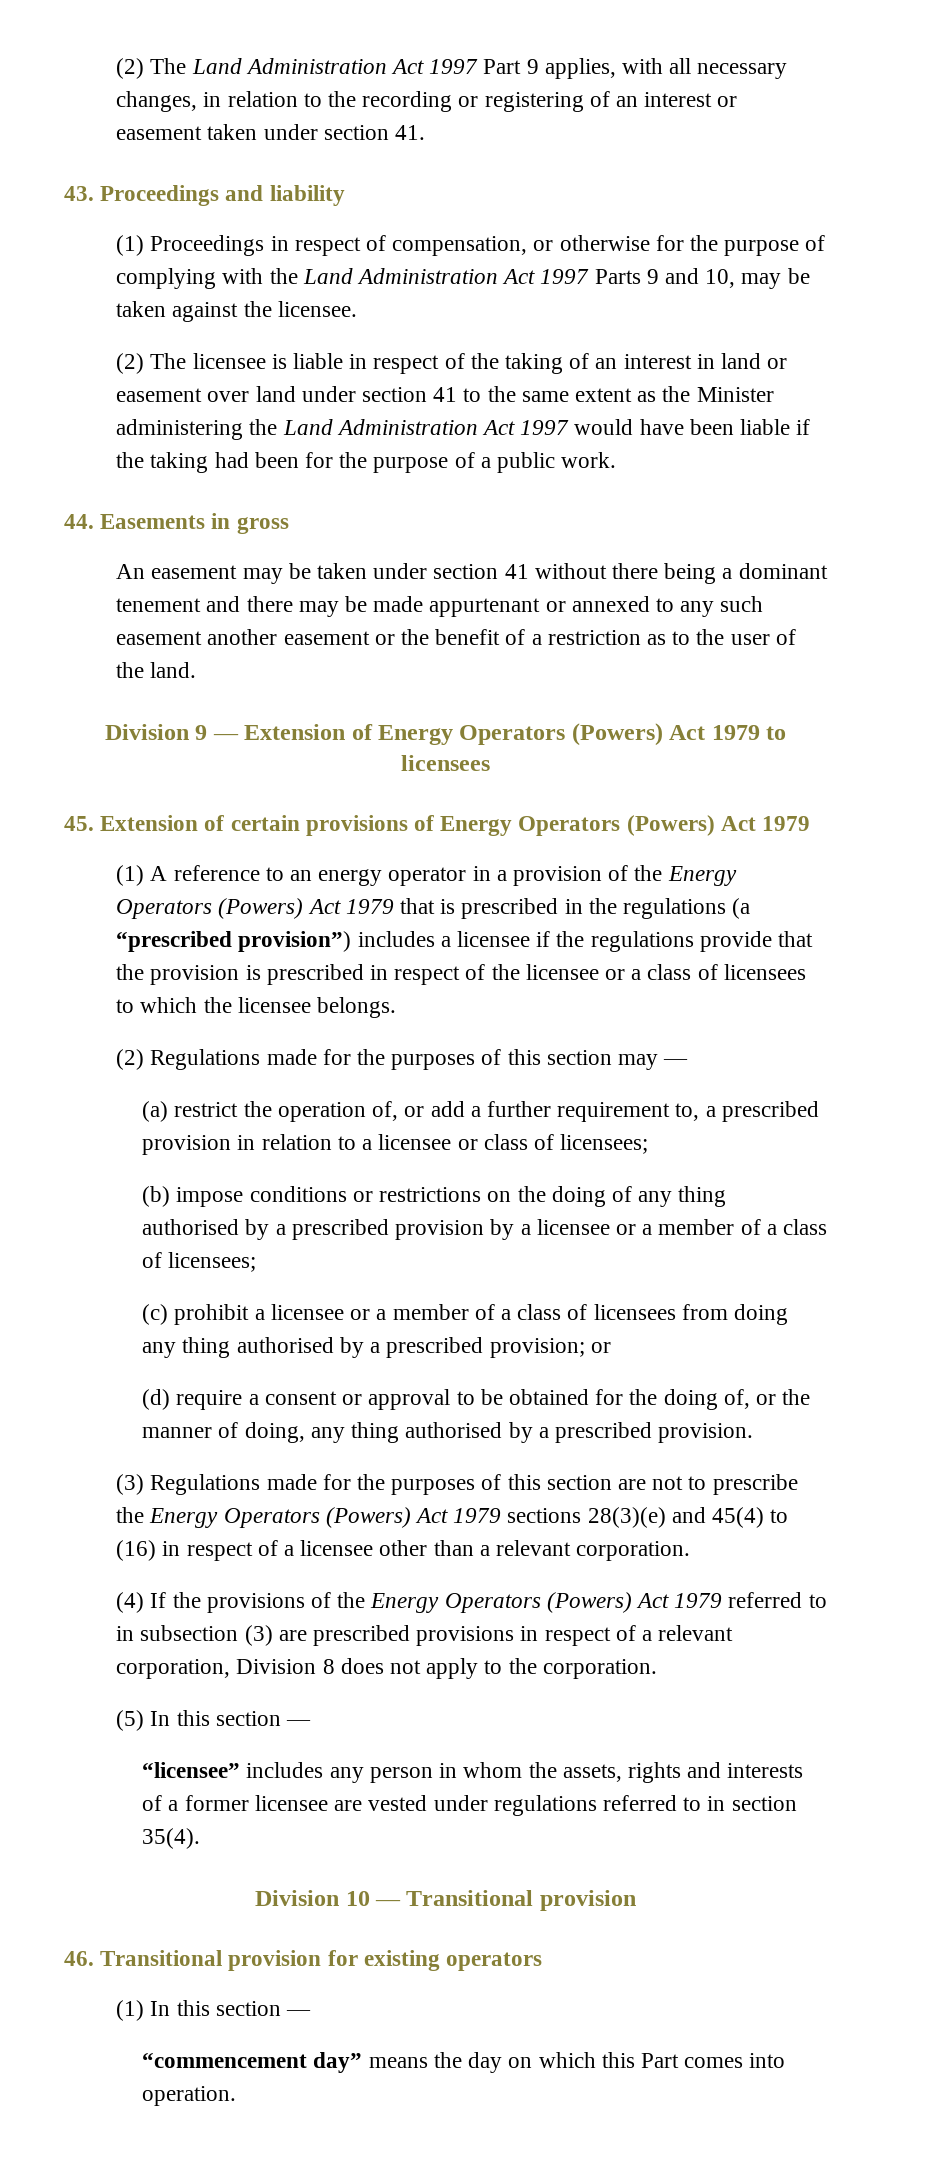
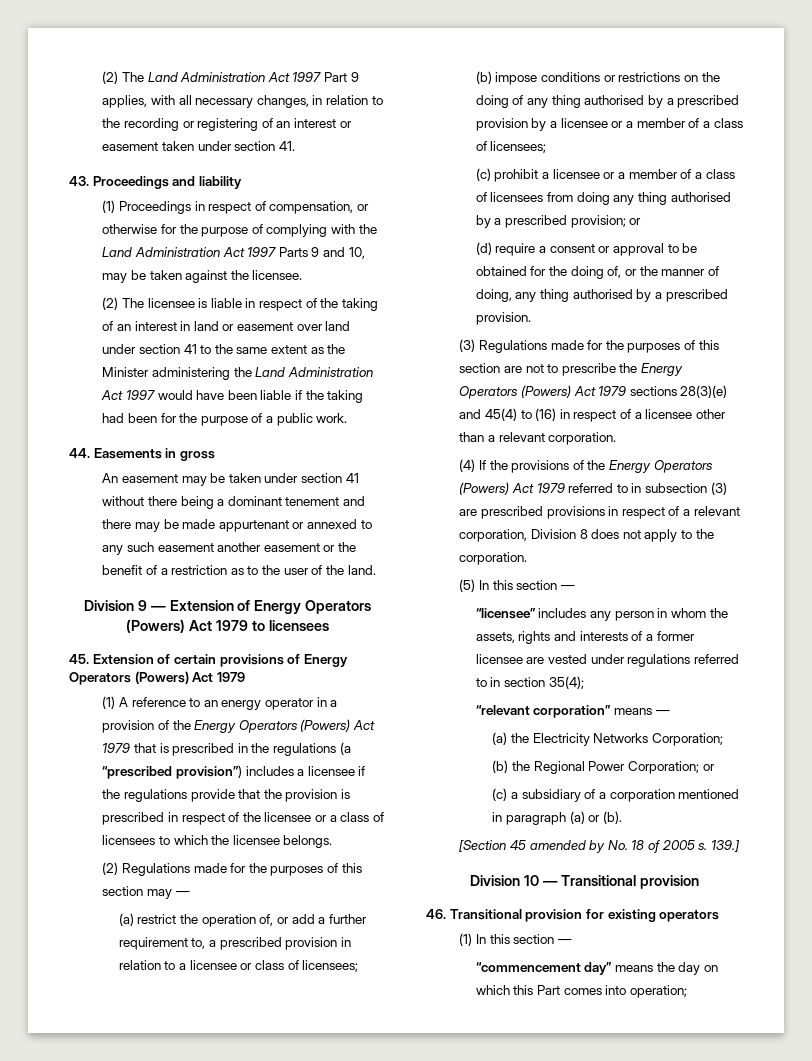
- “licensee” includes any person in whom the assets, rights and interests of a former licensee are vested under regulations referred to in section 35(4).
+ “licensee” includes any person in whom the assets, rights and interests of a former licensee are vested under regulations referred to in section 35(4);
+ “relevant corporation” means —
+ (a) the Electricity Networks Corporation;
+ (b) the Regional Power Corporation; or
+ (c) a subsidiary of a corporation mentioned in paragraph (a) or (b).
+ [Section 45 amended by No. 18 of 2005 s. 139.]
- “commencement day” means the day on which this Part comes into operation.
+ “commencement day” means the day on which this Part comes into operation;

